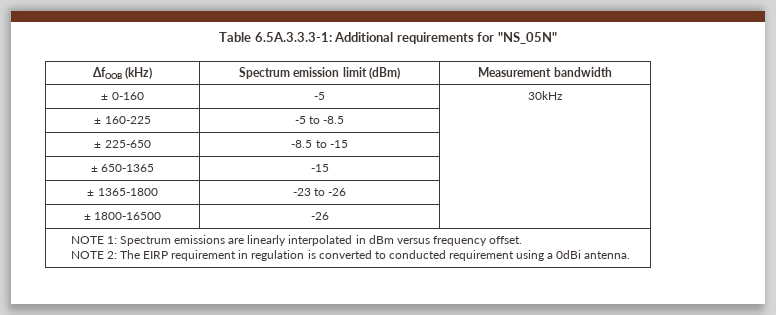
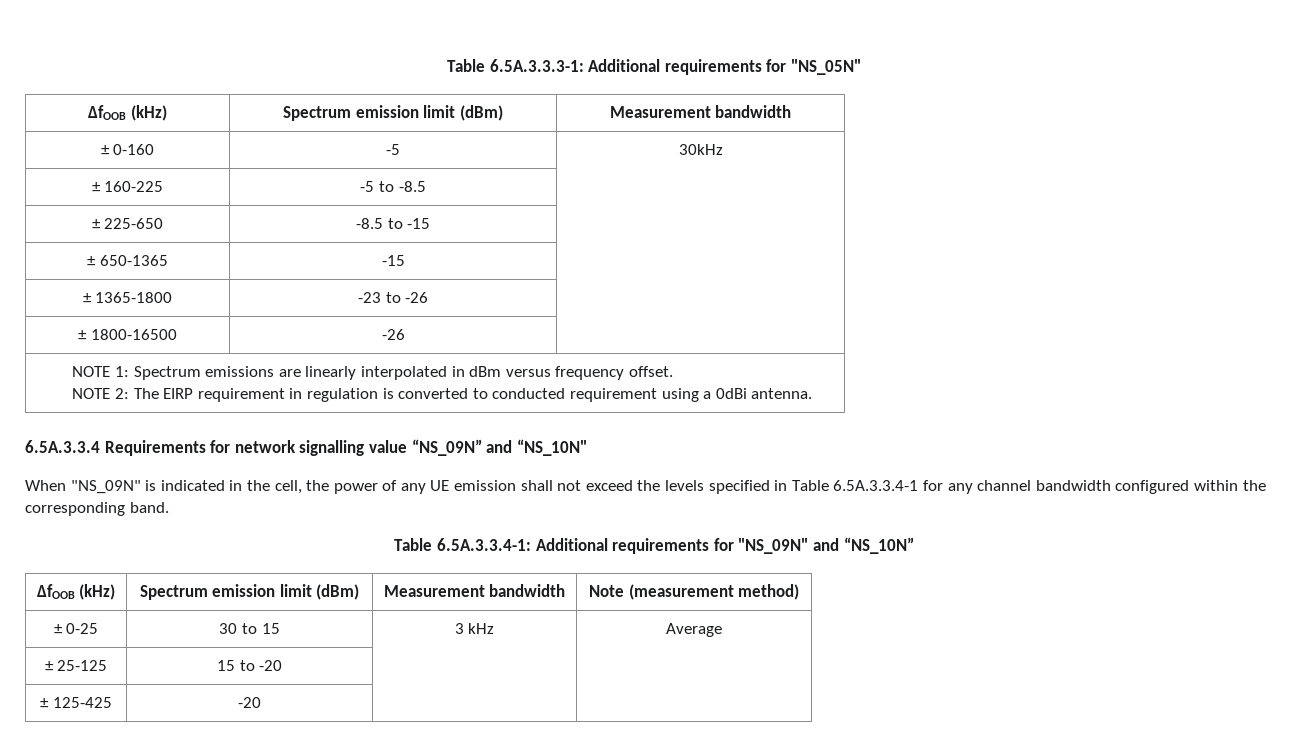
+ 6.5A.3.3.4 Requirements for network signalling value “NS_09N” and “NS_10N"
+ When "NS_09N" is indicated in the cell, the power of any UE emission shall not exceed the levels specified in Table 6.5A.3.3.4-1 for any channel bandwidth configured within the corresponding band.
+ Table 6.5A.3.3.4-1: Additional requirements for "NS_09N" and “NS_10N”
+ ΔfOOB (kHz) | Spectrum emission limit (dBm) | Measurement bandwidth | Note (measurement method)
+ ± 0-25 | 30 to 15 | 3 kHz | Average
+ ± 25-125 | 15 to -20 | |
+ ± 125-425 | -20 | |

